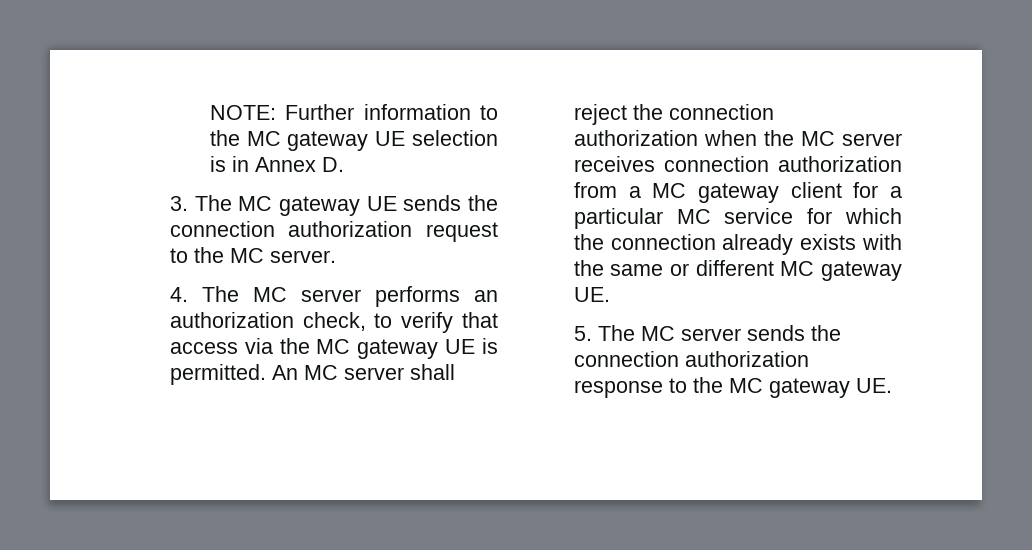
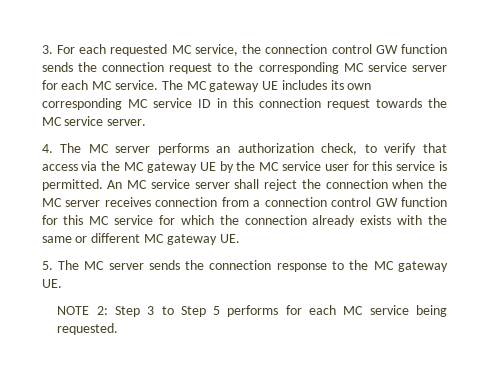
- NOTE: Further information to the MC gateway UE selection is in Annex D.
- 3. The MC gateway UE sends the connection authorization request to the MC server.
+ 3. For each requested MC service, the connection control GW function sends the connection request to the corresponding MC service server for each MC service. The MC gateway UE includes its own corresponding MC service ID in this connection request towards the MC service server.
- 4. The MC server performs an authorization check, to verify that access via the MC gateway UE is permitted.
+ 4. The MC server performs an authorization check, to verify that access via the MC gateway UE by the MC service user for this service is permitted.
- An MC server shall reject the connection authorization when the MC server receives connection authorization from a MC gateway client for a particular MC service for which the connection already exists with the same or different MC gateway UE.
+ An MC service server shall reject the connection when the MC server receives connection from a connection control GW function for this MC service for which the connection already exists with the same or different MC gateway UE.
- 5. The MC server sends the connection authorization response to the MC gateway UE.
+ 5. The MC server sends the connection response to the MC gateway UE.
+ NOTE 2: Step 3 to Step 5 performs for each MC service being requested.

